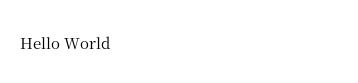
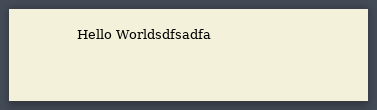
- Hello World
+ Hello Worldsdfsadfa

